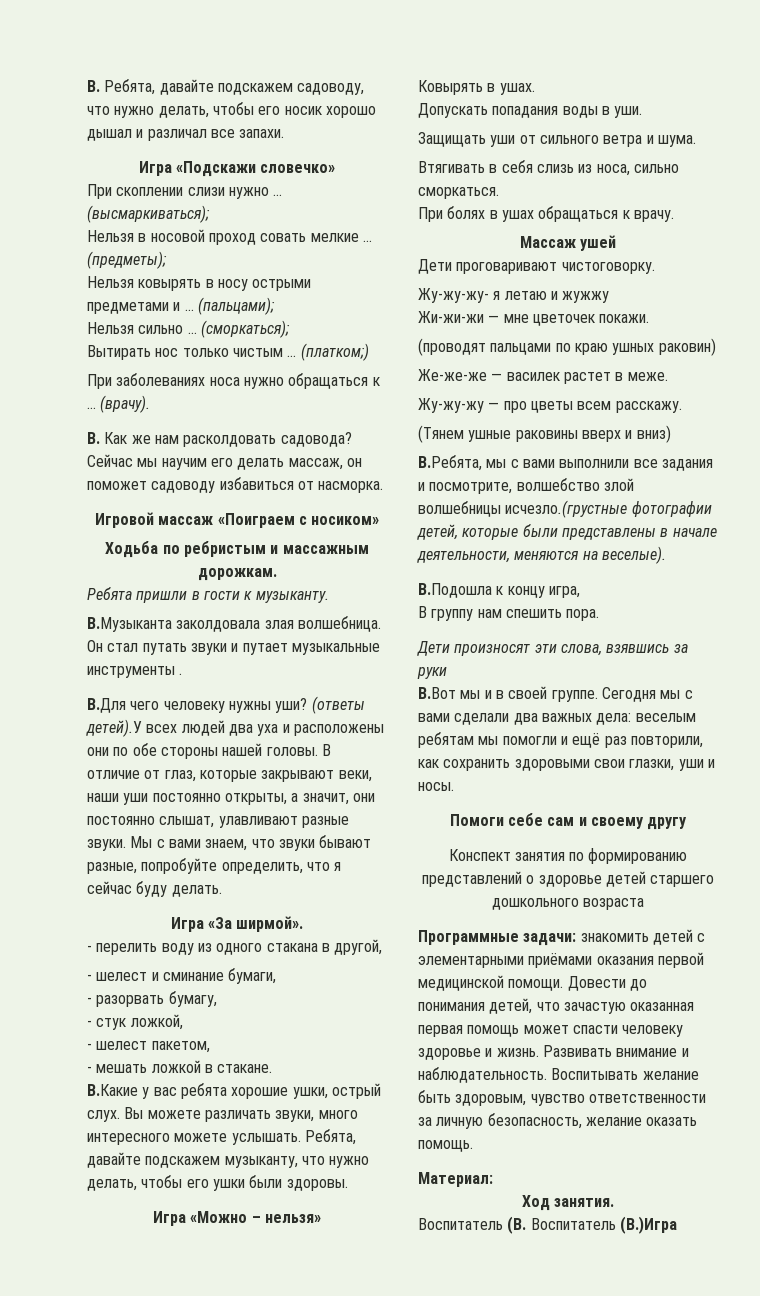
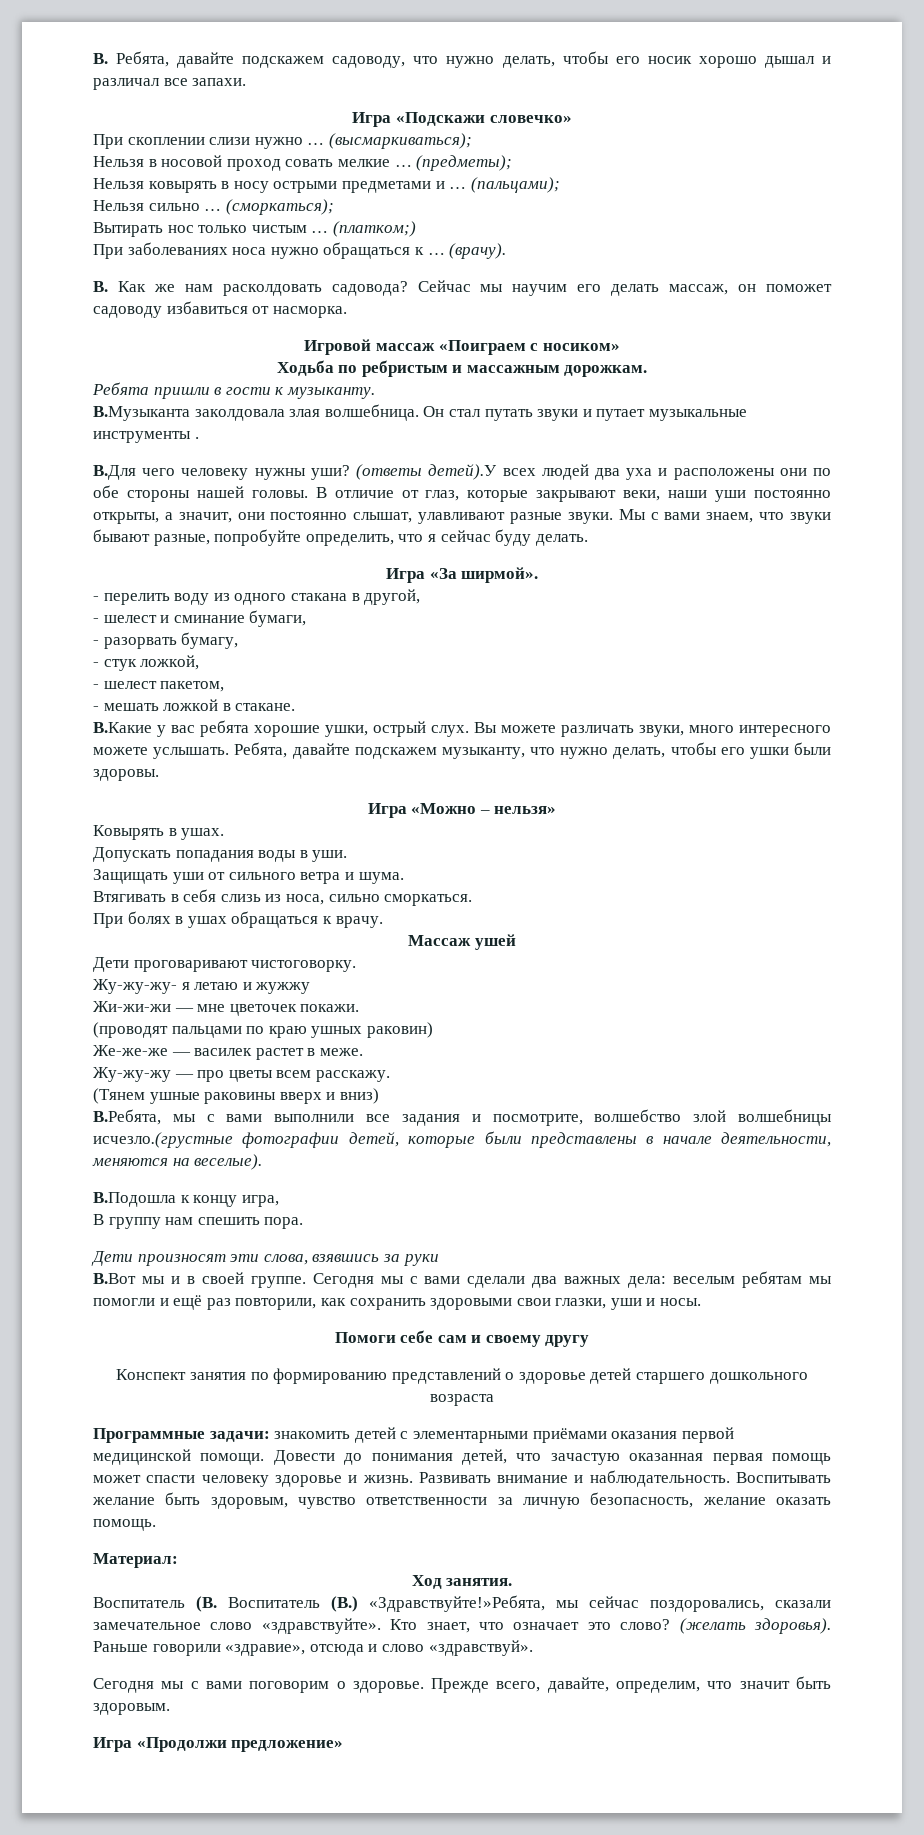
- Воспитатель (В. Воспитатель (В.)Игра
+ Воспитатель (В. Воспитатель (В.) «Здравствуйте!»Ребята, мы сейчас поздоровались, сказали замечательное слово «здравствуйте». Кто знает, что означает это слово? (желать здоровья). Раньше говорили «здравие», отсюда и слово «здравствуй».
+ Сегодня мы с вами поговорим о здоровье. Прежде всего, давайте, определим, что значит быть здоровым.
+ Игра «Продолжи предложение»

